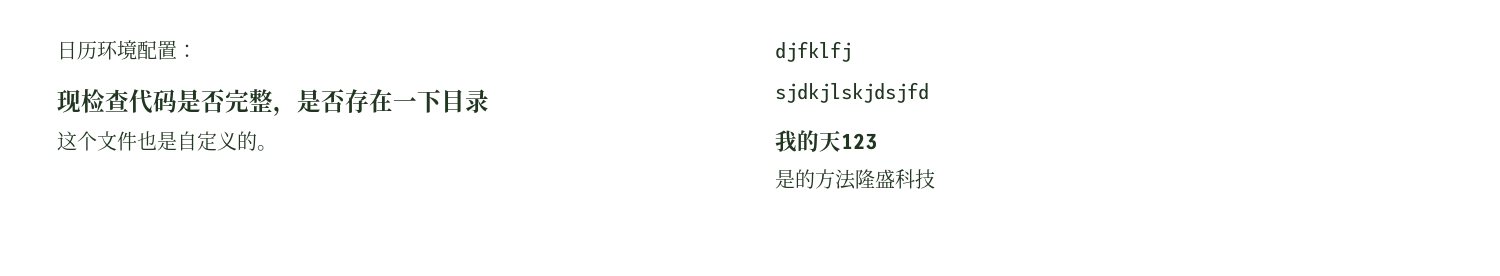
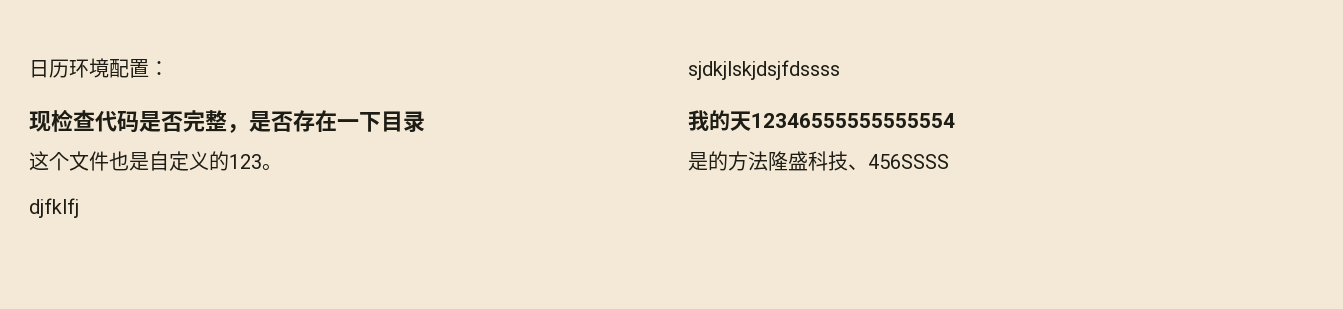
- 这个文件也是自定义的。
+ 这个文件也是自定义的123。
- sjdkjlskjdsjfd
+ sjdkjlskjdsjfdssss
- 我的天123
+ 我的天12346555555555554
- 是的方法隆盛科技
+ 是的方法隆盛科技、456SSSS

